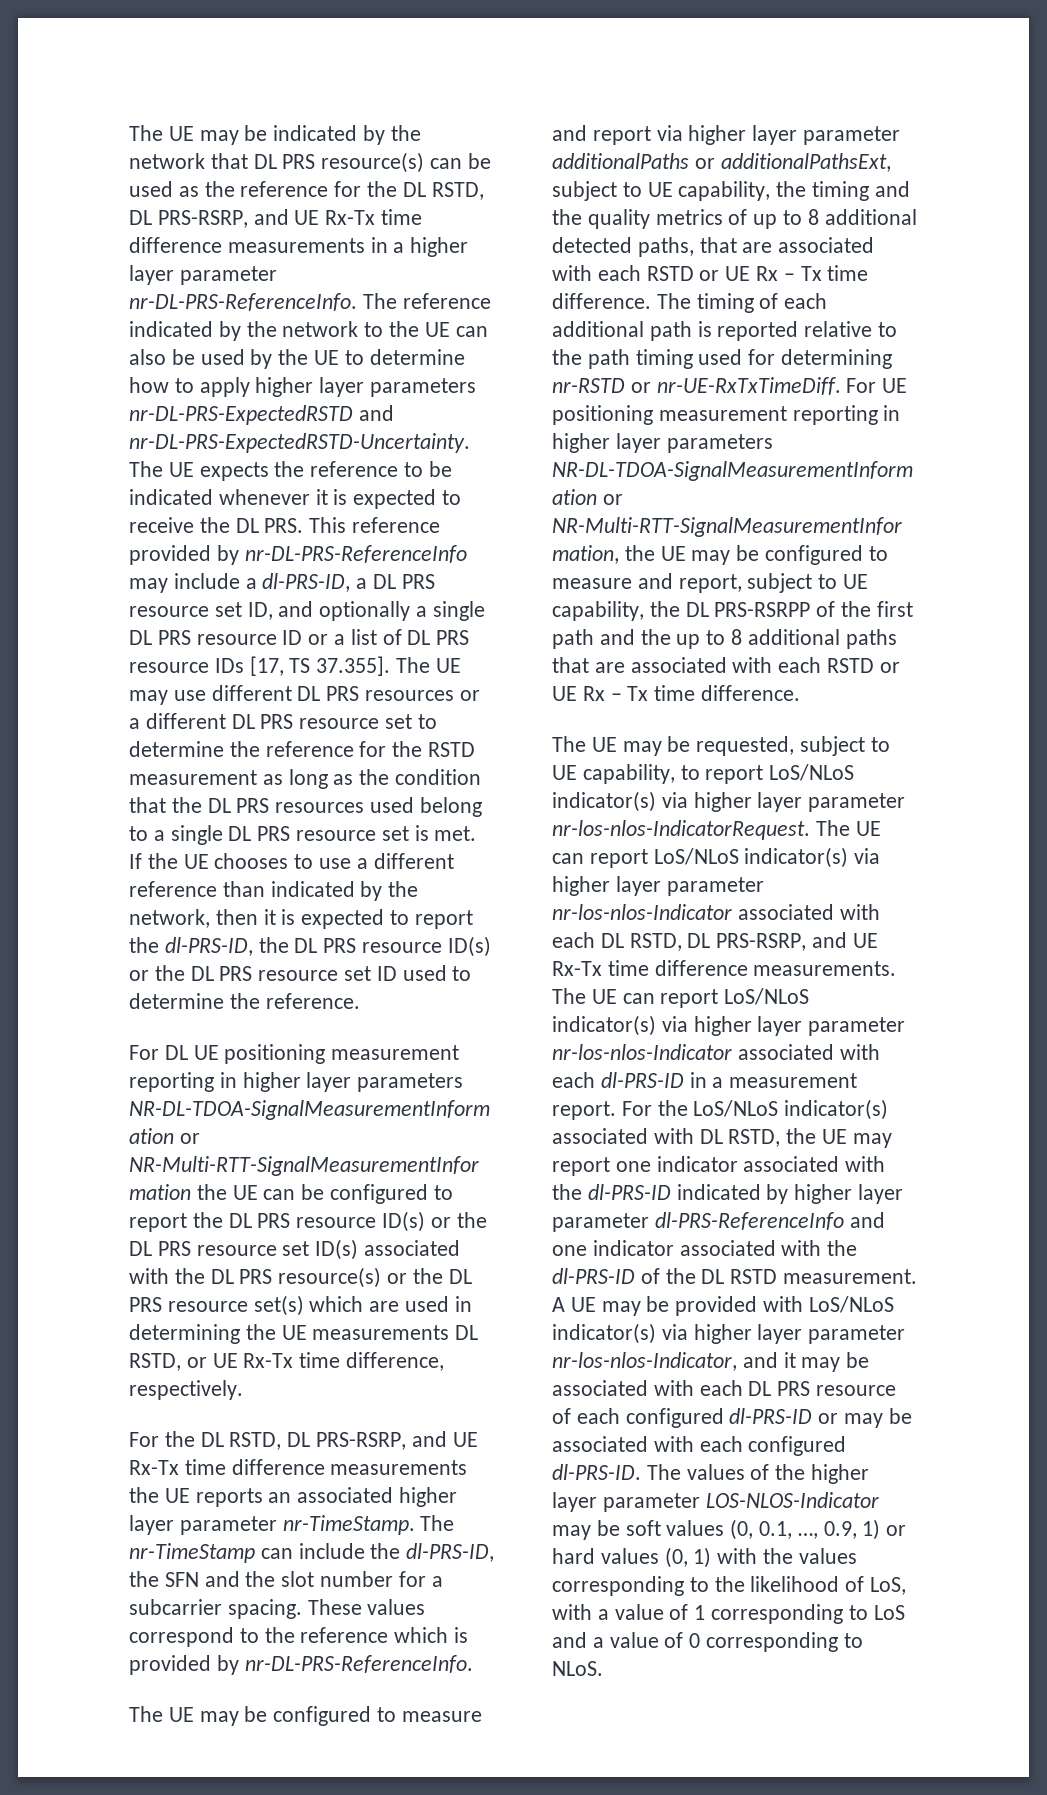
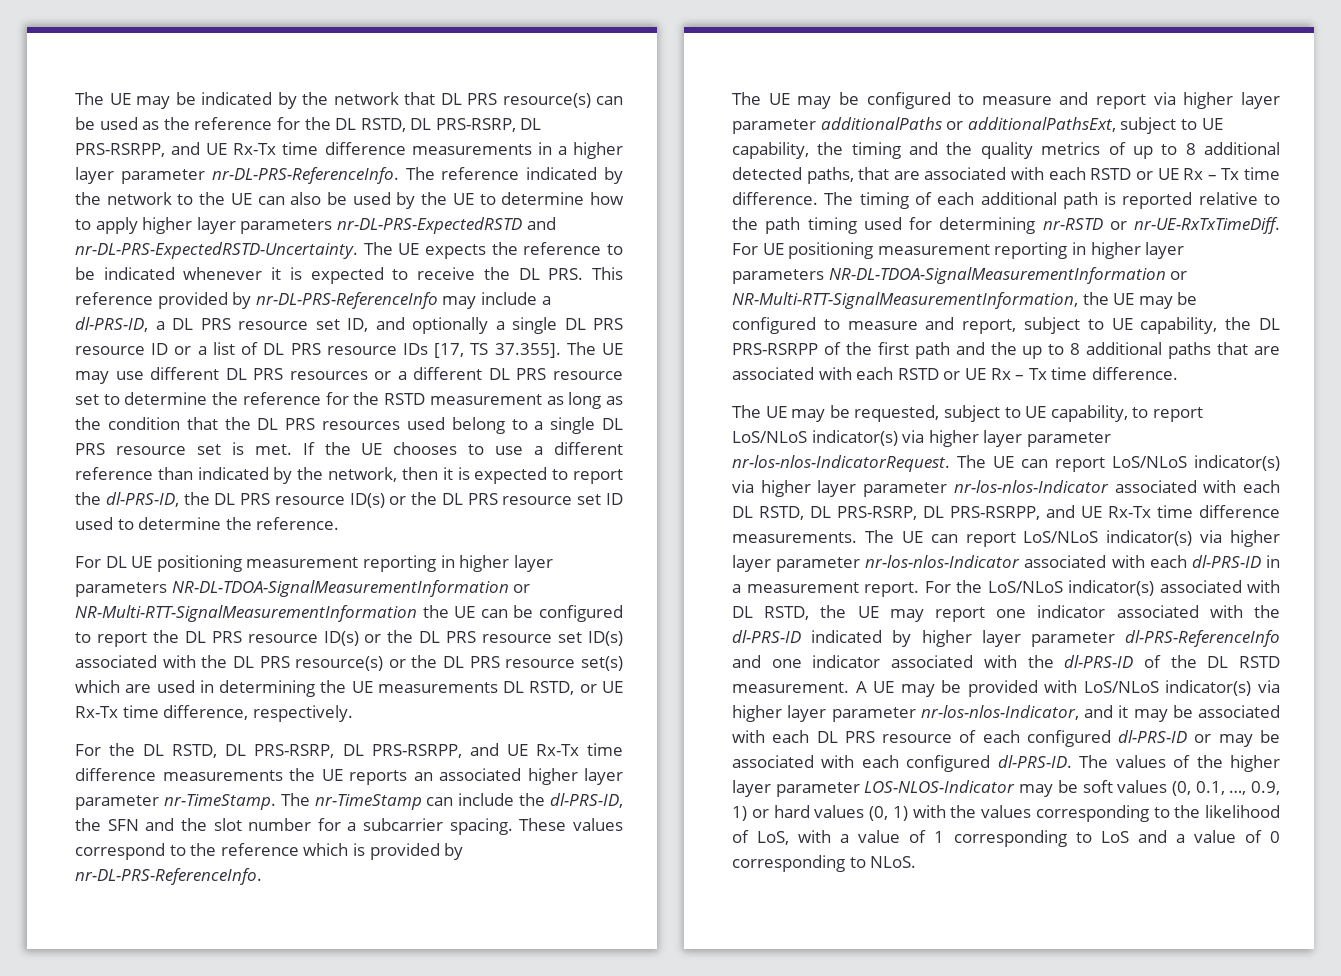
- The UE may be indicated by the network that DL PRS resource(s) can be used as the reference for the DL RSTD, DL PRS-RSRP, and UE Rx-Tx time difference measurements in a higher layer parameter nr-DL-PRS-ReferenceInfo.
+ The UE may be indicated by the network that DL PRS resource(s) can be used as the reference for the DL RSTD, DL PRS-RSRP, DL PRS-RSRPP, and UE Rx-Tx time difference measurements in a higher layer parameter nr-DL-PRS-ReferenceInfo.
- For the DL RSTD, DL PRS-RSRP, and UE Rx-Tx time difference measurements the UE reports an associated higher layer parameter nr-TimeStamp.
+ For the DL RSTD, DL PRS-RSRP, DL PRS-RSRPP, and UE Rx-Tx time difference measurements the UE reports an associated higher layer parameter nr-TimeStamp.
- The UE can report LoS/NLoS indicator(s) via higher layer parameter nr-los-nlos-Indicator associated with each DL RSTD, DL PRS-RSRP, and UE Rx-Tx time difference measurements.
+ The UE can report LoS/NLoS indicator(s) via higher layer parameter nr-los-nlos-Indicator associated with each DL RSTD, DL PRS-RSRP, DL PRS-RSRPP, and UE Rx-Tx time difference measurements.

